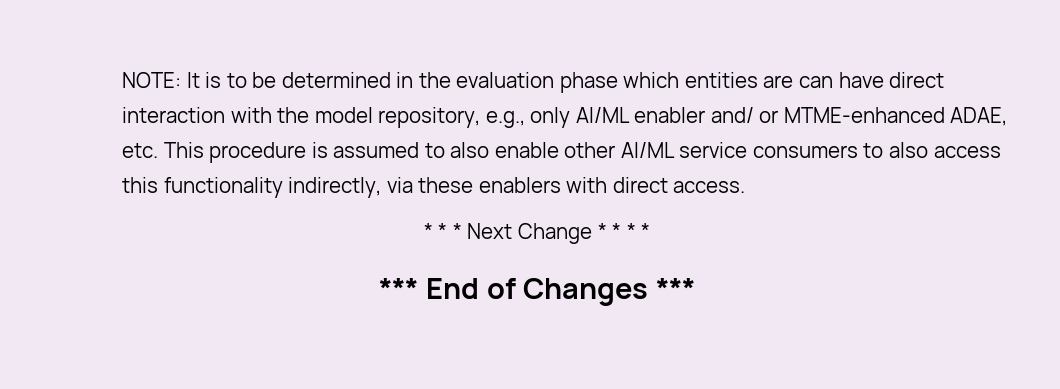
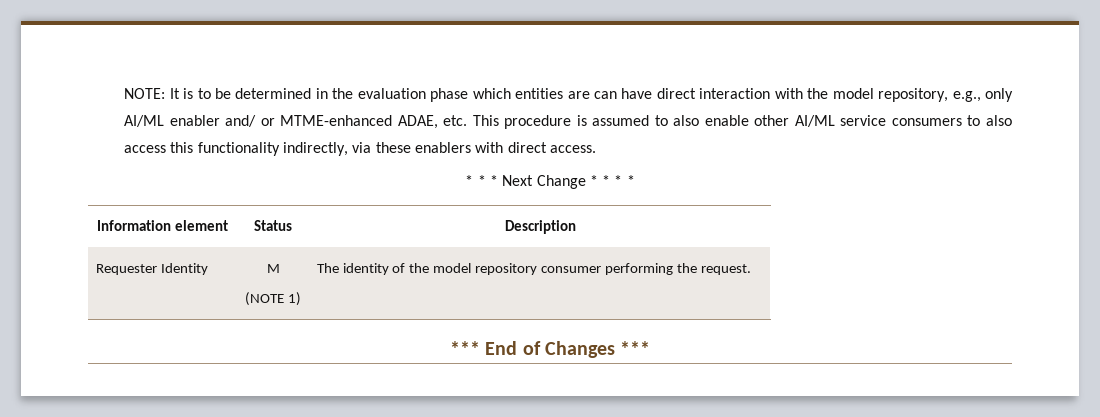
+ Information element | Status | Description
+ Requester Identity | M
+ (NOTE 1) | The identity of the model repository consumer performing the request.

